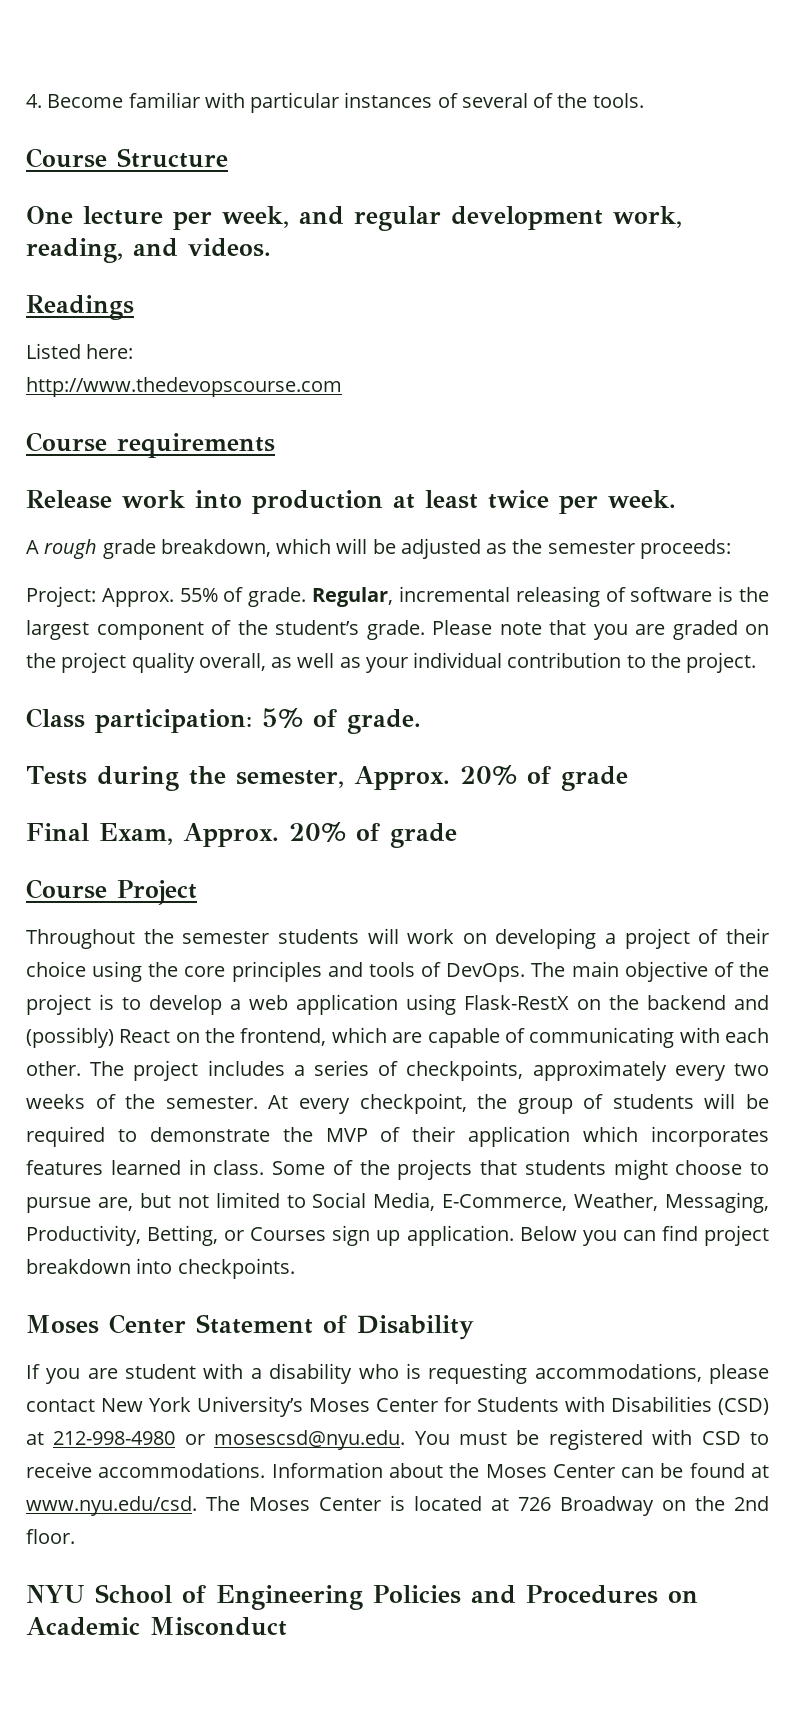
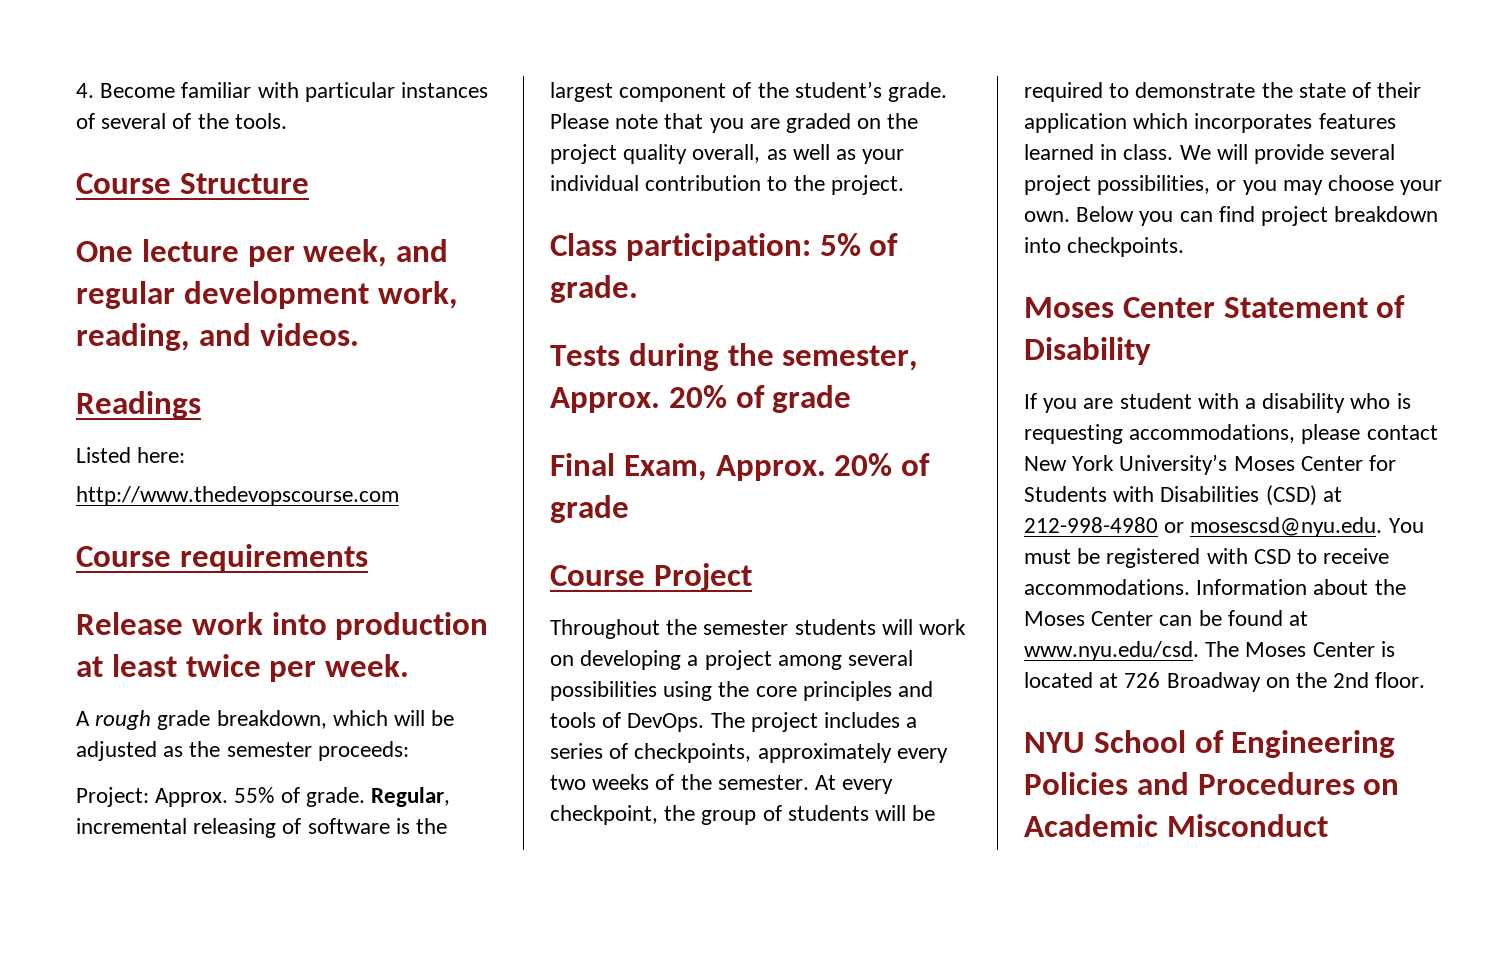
- Throughout the semester students will work on developing a project of their choice using the core principles and tools of DevOps.
+ Throughout the semester students will work on developing a project among several possibilities using the core principles and tools of DevOps.
- The main objective of the project is to develop a web application using Flask-RestX on the backend and (possibly) React on the frontend, which are capable of communicating with each other. The project includes a series of checkpoints, approximately every two weeks of the semester.
+ The project includes a series of checkpoints, approximately every two weeks of the semester.
- At every checkpoint, the group of students will be required to demonstrate the MVP of their application which incorporates features learned in class.
+ At every checkpoint, the group of students will be required to demonstrate the state of their application which incorporates features learned in class.
- Some of the projects that students might choose to pursue are, but not limited to Social Media, E-Commerce, Weather, Messaging, Productivity, Betting, or Courses sign up application.
+ We will provide several project possibilities, or you may choose your own.

